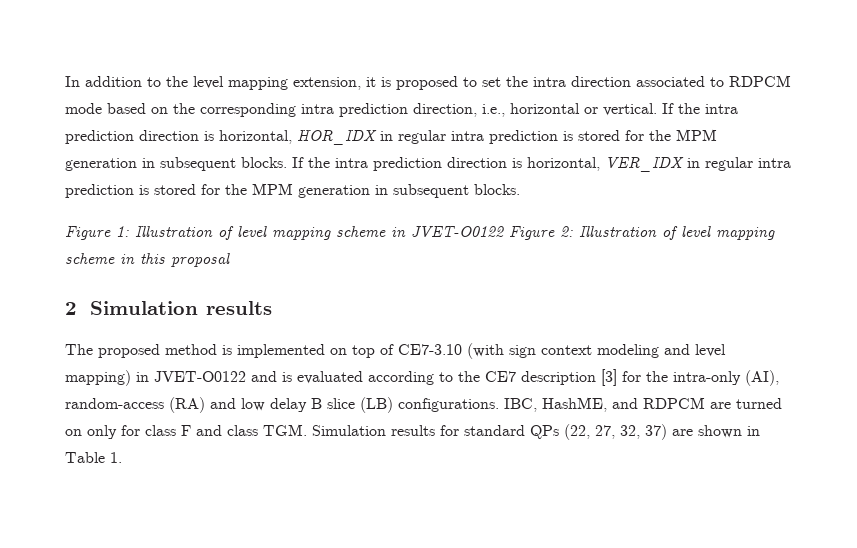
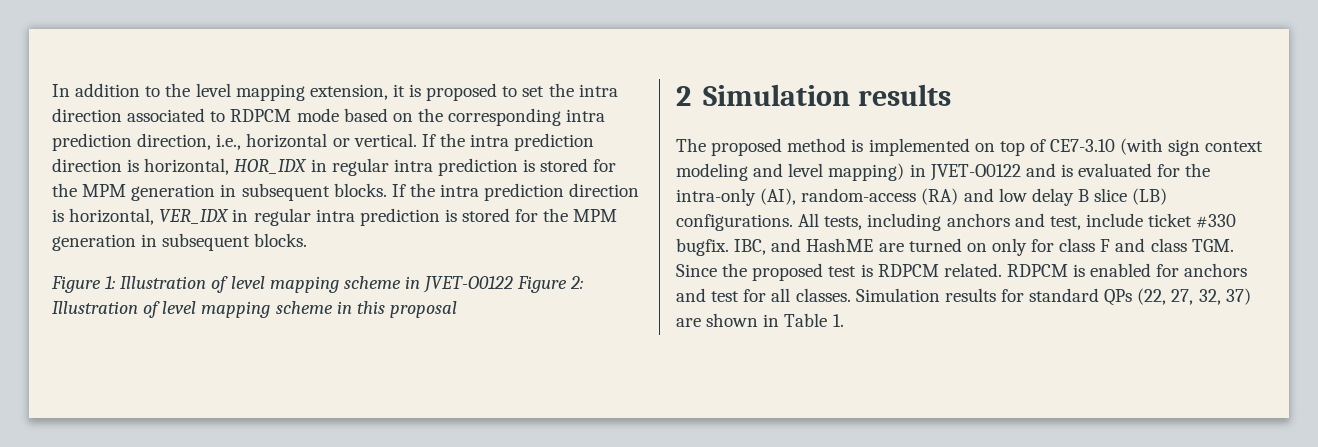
- The proposed method is implemented on top of CE7-3.10 (with sign context modeling and level mapping) in JVET-O0122 and is evaluated according to the CE7 description [3] for the intra-only (AI), random-access (RA) and low delay B slice (LB) configurations.
+ The proposed method is implemented on top of CE7-3.10 (with sign context modeling and level mapping) in JVET-O0122 and is evaluated for the intra-only (AI), random-access (RA) and low delay B slice (LB) configurations.
- IBC, HashME, and RDPCM are turned on only for class F and class TGM. Simulation results for standard QPs (22, 27, 32, 37) are shown in Table 1.
+ All tests, including anchors and test, include ticket #330 bugfix. IBC, and HashME are turned on only for class F and class TGM. Since the proposed test is RDPCM related. RDPCM is enabled for anchors and test for all classes. Simulation results for standard QPs (22, 27, 32, 37) are shown in Table 1.

